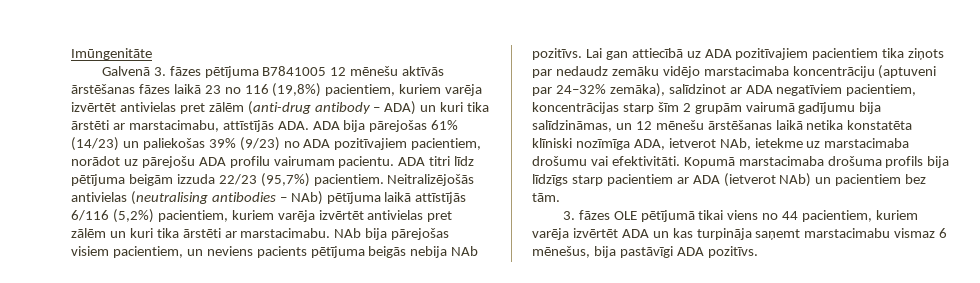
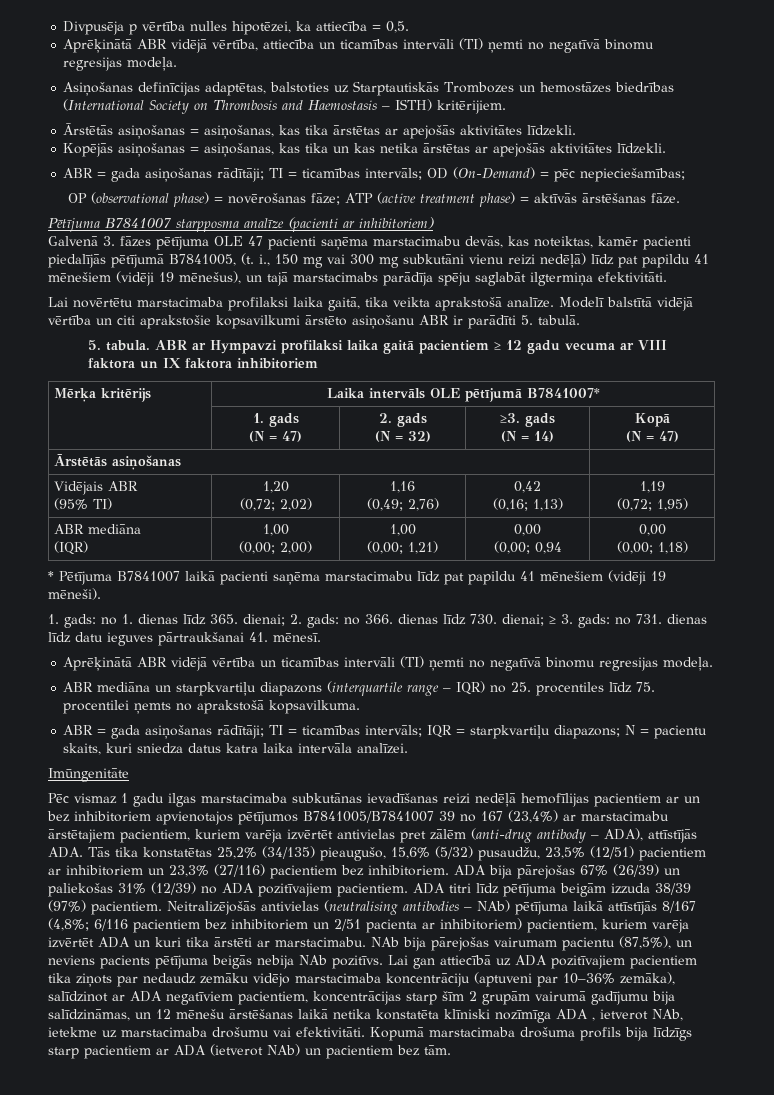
+ Divpusēja p vērtība nulles hipotēzei, ka attiecība = 0,5.
+ Aprēķinātā ABR vidējā vērtība, attiecība un ticamības intervāli (TI) ņemti no negatīvā binomu regresijas modeļa.
+ Asiņošanas definīcijas adaptētas, balstoties uz Starptautiskās Trombozes un hemostāzes biedrības (International Society on Thrombosis and Haemostasis – ISTH) kritērijiem.
+ Ārstētās asiņošanas = asiņošanas, kas tika ārstētas ar apejošās aktivitātes līdzekli.
+ Kopējās asiņošanas = asiņošanas, kas tika un kas netika ārstētas ar apejošās aktivitātes līdzekli.
+ ABR = gada asiņošanas rādītāji; TI = ticamības intervāls; OD (On-Demand) = pēc nepieciešamības;
+ OP (observational phase) = novērošanas fāze; ATP (active treatment phase) = aktīvās ārstēšanas fāze.
+ Pētījuma B7841007 starpposma analīze (pacienti ar inhibitoriem)
+ Galvenā 3. fāzes pētījuma OLE 47 pacienti saņēma marstacimabu devās, kas noteiktas, kamēr pacienti piedalījās pētījumā B7841005, (t. i., 150 mg vai 300 mg subkutāni vienu reizi nedēļā) līdz pat papildu 41 mēnešiem (vidēji 19 mēnešus), un tajā marstacimabs parādīja spēju saglabāt ilgtermiņa efektivitāti.
+ Lai novērtētu marstacimaba profilaksi laika gaitā, tika veikta aprakstošā analīze. Modelī balstītā vidējā vērtība un citi aprakstošie kopsavilkumi ārstēto asiņošanu ABR ir parādīti 5. tabulā.
+ 5. tabula. ABR ar Hympavzi profilaksi laika gaitā pacientiem ≥ 12 gadu vecuma ar VIII faktora un IX faktora inhibitoriem
+ Mērķa kritērijs | Laika intervāls OLE pētījumā B7841007*
+ | 1. gads
+ (N = 47) | 2. gads
+ (N = 32) | ≥3. gads
+ (N = 14) | Kopā
+ (N = 47)
+ Ārstētās asiņošanas |
+ Vidējais ABR
+ (95% TI) | 1,20
+ (0,72; 2,02) | 1,16
+ (0,49; 2,76) | 0,42
+ (0,16; 1,13) | 1,19
+ (0,72; 1,95)
+ ABR mediāna
+ (IQR) | 1,00
+ (0,00; 2,00) | 1,00
+ (0,00; 1,21) | 0,00
+ (0,00; 0,94 | 0,00
+ (0,00; 1,18)
+ * Pētījuma B7841007 laikā pacienti saņēma marstacimabu līdz pat papildu 41 mēnešiem (vidēji 19 mēneši).
+ 1. gads: no 1. dienas līdz 365. dienai; 2. gads: no 366. dienas līdz 730. dienai; ≥ 3. gads: no 731. dienas līdz datu ieguves pārtraukšanai 41. mēnesī.
+ Aprēķinātā ABR vidējā vērtība un ticamības intervāli (TI) ņemti no negatīvā binomu regresijas modeļa.
+ ABR mediāna un starpkvartiļu diapazons (interquartile range – IQR) no 25. procentiles līdz 75. procentilei ņemts no aprakstošā kopsavilkuma.
+ ABR = gada asiņošanas rādītāji; TI = ticamības intervāls; IQR = starpkvartiļu diapazons; N = pacientu skaits, kuri sniedza datus katra laika intervāla analīzei.
  Imūngenitāte
- Galvenā 3. fāzes pētījuma B7841005 12 mēnešu aktīvās ārstēšanas fāzes laikā 23 no 116 (19,8%) pacientiem, kuriem varēja izvērtēt antivielas pret zālēm (anti-drug antibody – ADA) un kuri tika ārstēti ar marstacimabu, attīstījās ADA. ADA bija pārejošas 61% (14/23) un paliekošas 39% (9/23) no ADA pozitīvajiem pacientiem, norādot uz pārejošu ADA profilu vairumam pacientu.
+ Pēc vismaz 1 gadu ilgas marstacimaba subkutānas ievadīšanas reizi nedēļā hemofīlijas pacientiem ar un bez inhibitoriem apvienotajos pētījumos B7841005/B7841007 39 no 167 (23,4%) ar marstacimabu ārstētajiem pacientiem, kuriem varēja izvērtēt antivielas pret zālēm (anti-drug antibody – ADA), attīstījās ADA. Tās tika konstatētas 25,2% (34/135) pieaugušo, 15,6% (5/32) pusaudžu, 23,5% (12/51) pacientiem ar inhibitoriem un 23,3% (27/116) pacientiem bez inhibitoriem. ADA bija pārejošas 67% (26/39) un paliekošas 31% (12/39) no ADA pozitīvajiem pacientiem.
- ADA titri līdz pētījuma beigām izzuda 22/23 (95,7%) pacientiem.
+ ADA titri līdz pētījuma beigām izzuda 38/39 (97%) pacientiem.
- Neitralizējošās antivielas (neutralising antibodies – NAb) pētījuma laikā attīstījās 6/116 (5,2%) pacientiem, kuriem varēja izvērtēt antivielas pret zālēm un kuri tika ārstēti ar marstacimabu.
+ Neitralizējošās antivielas (neutralising antibodies – NAb) pētījuma laikā attīstījās 8/167 (4,8%; 6/116 pacientiem bez inhibitoriem un 2/51 pacienta ar inhibitoriem) pacientiem, kuriem varēja izvērtēt ADA un kuri tika ārstēti ar marstacimabu.
- NAb bija pārejošas visiem pacientiem, un neviens pacients pētījuma beigās nebija NAb pozitīvs.
+ NAb bija pārejošas vairumam pacientu (87,5%), un neviens pacients pētījuma beigās nebija NAb pozitīvs.
- Lai gan attiecībā uz ADA pozitīvajiem pacientiem tika ziņots par nedaudz zemāku vidējo marstacimaba koncentrāciju (aptuveni par 24–32% zemāka), salīdzinot ar ADA negatīviem pacientiem, koncentrācijas starp šīm 2 grupām vairumā gadījumu bija salīdzināmas, un 12 mēnešu ārstēšanas laikā netika konstatēta klīniski nozīmīga ADA, ietverot NAb, ietekme uz marstacimaba drošumu vai efektivitāti.
+ Lai gan attiecībā uz ADA pozitīvajiem pacientiem tika ziņots par nedaudz zemāku vidējo marstacimaba koncentrāciju (aptuveni par 10–36% zemāka), salīdzinot ar ADA negatīviem pacientiem, koncentrācijas starp šīm 2 grupām vairumā gadījumu bija salīdzināmas, un 12 mēnešu ārstēšanas laikā netika konstatēta klīniski nozīmīga ADA , ietverot NAb, ietekme uz marstacimaba drošumu vai efektivitāti.
- 3. fāzes OLE pētījumā tikai viens no 44 pacientiem, kuriem varēja izvērtēt ADA un kas turpināja saņemt marstacimabu vismaz 6 mēnešus, bija pastāvīgi ADA pozitīvs.

